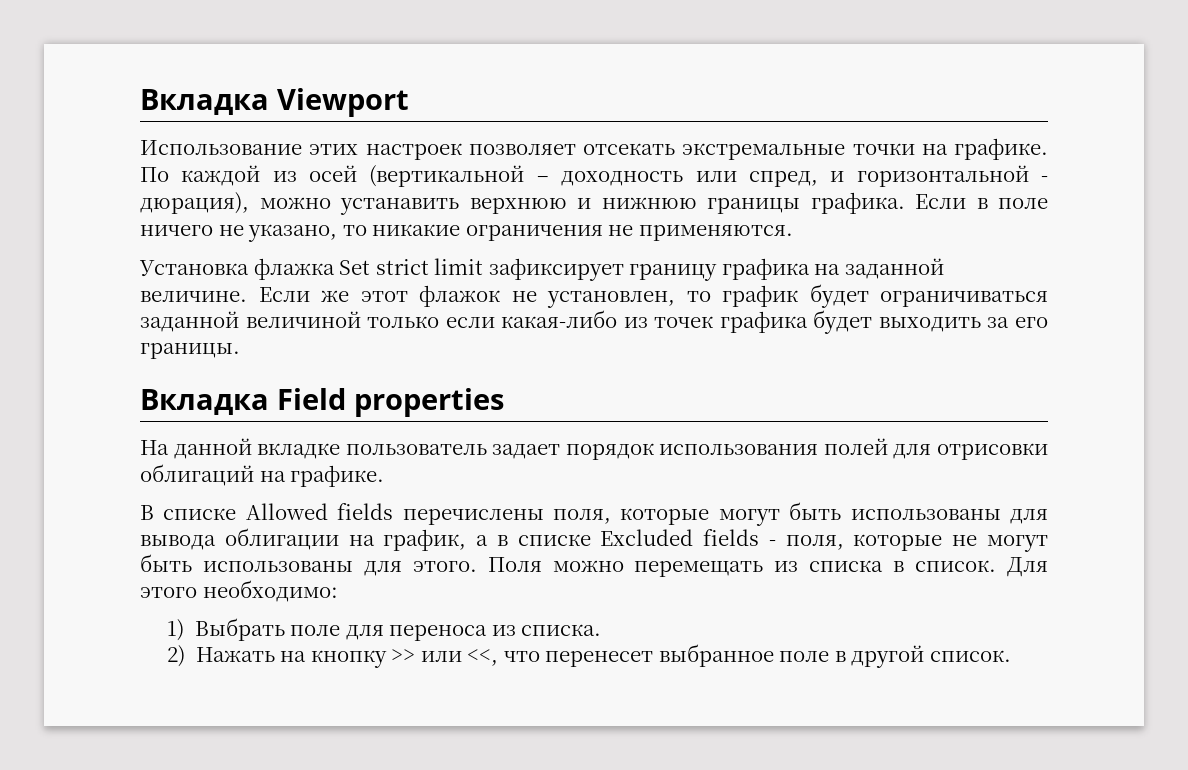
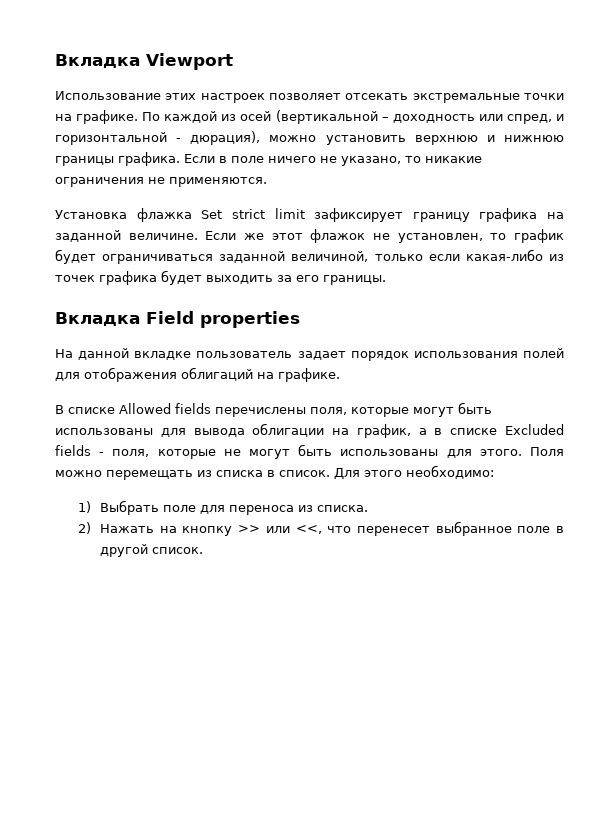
- По каждой из осей (вертикальной – доходность или спред, и горизонтальной - дюрация), можно устанавить верхнюю и нижнюю границы графика.
+ По каждой из осей (вертикальной – доходность или спред, и горизонтальной - дюрация), можно установить верхнюю и нижнюю границы графика.
- Если же этот флажок не установлен, то график будет ограничиваться заданной величиной только если какая-либо из точек графика будет выходить за его границы.
+ Если же этот флажок не установлен, то график будет ограничиваться заданной величиной, только если какая-либо из точек графика будет выходить за его границы.
- На данной вкладке пользователь задает порядок использования полей для отрисовки облигаций на графике.
+ На данной вкладке пользователь задает порядок использования полей для отображения облигаций на графике.

